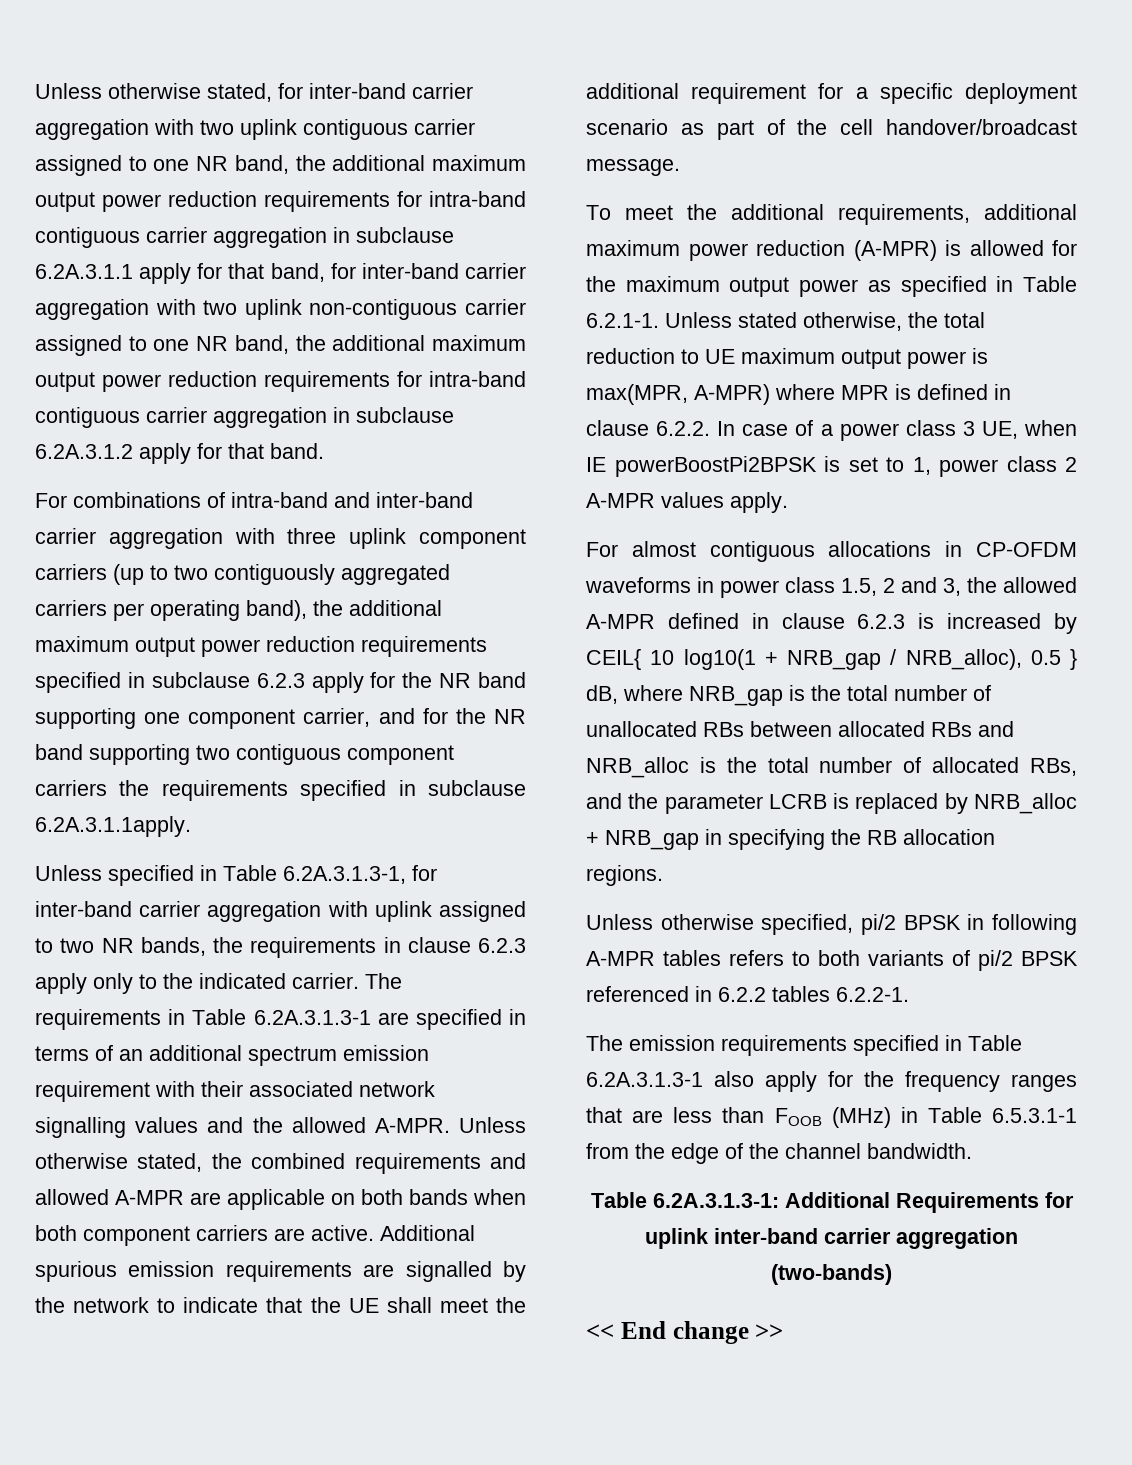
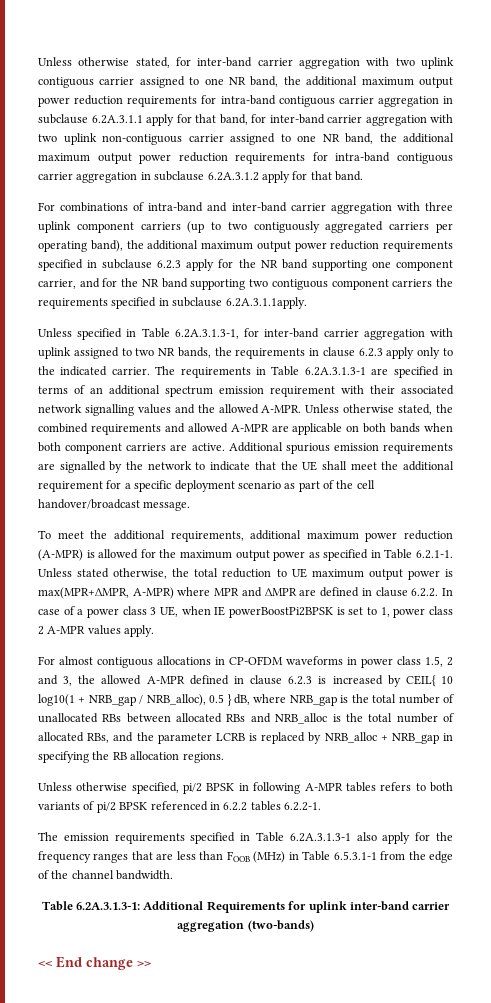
- To meet the additional requirements, additional maximum power reduction (A-MPR) is allowed for the maximum output power as specified in Table 6.2.1-1. Unless stated otherwise, the total reduction to UE maximum output power is max(MPR, A-MPR) where MPR is defined in clause 6.2.2. In case of a power class 3 UE, when IE powerBoostPi2BPSK is set to 1, power class 2 A-MPR values apply.
+ To meet the additional requirements, additional maximum power reduction (A-MPR) is allowed for the maximum output power as specified in Table 6.2.1-1. Unless stated otherwise, the total reduction to UE maximum output power is max(MPR+∆MPR, A-MPR) where MPR and ∆MPR are defined in clause 6.2.2. In case of a power class 3 UE, when IE powerBoostPi2BPSK is set to 1, power class 2 A-MPR values apply.

